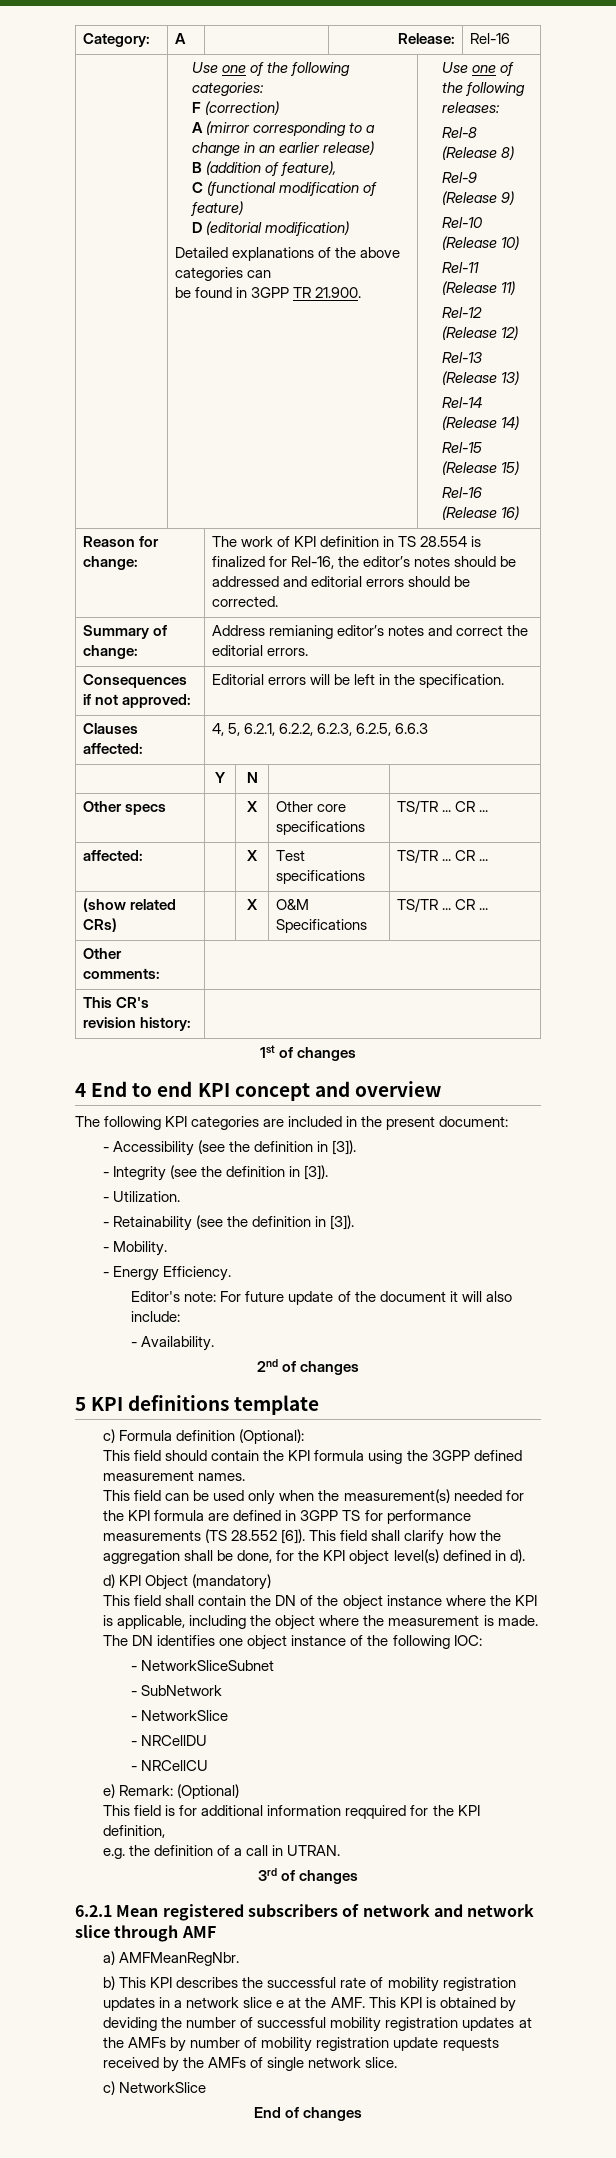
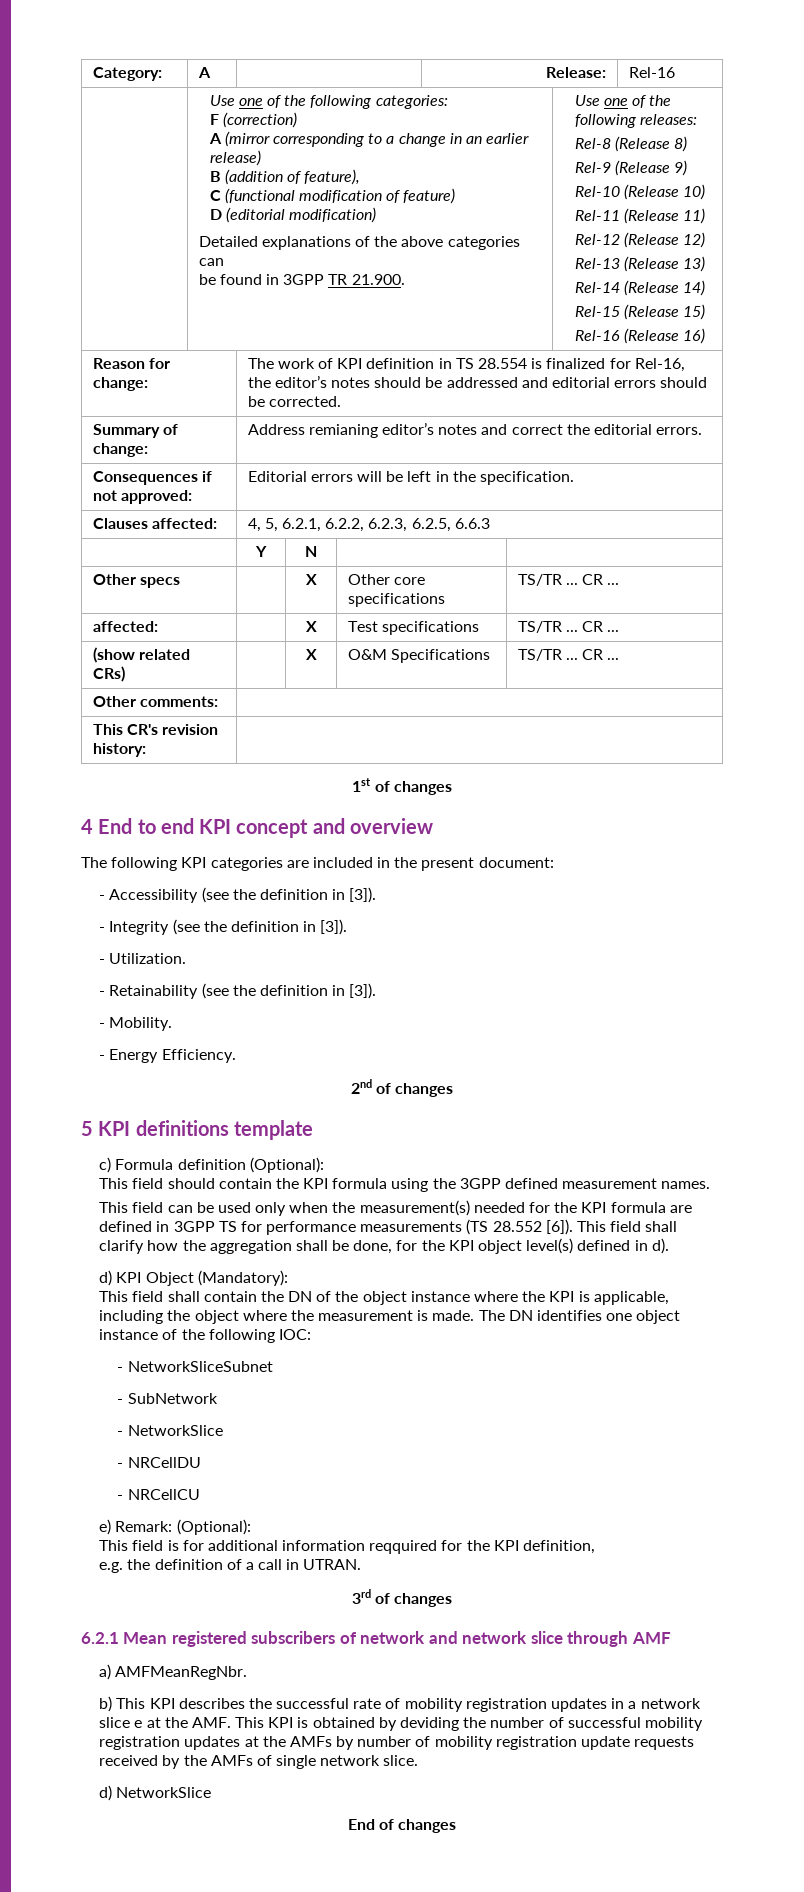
- Editor's note: For future update of the document it will also include:
- - Availability.
- d) KPI Object (mandatory)
+ d) KPI Object (Mandatory):
- e) Remark: (Optional)
+ e) Remark: (Optional):
- c) NetworkSlice
+ d) NetworkSlice

